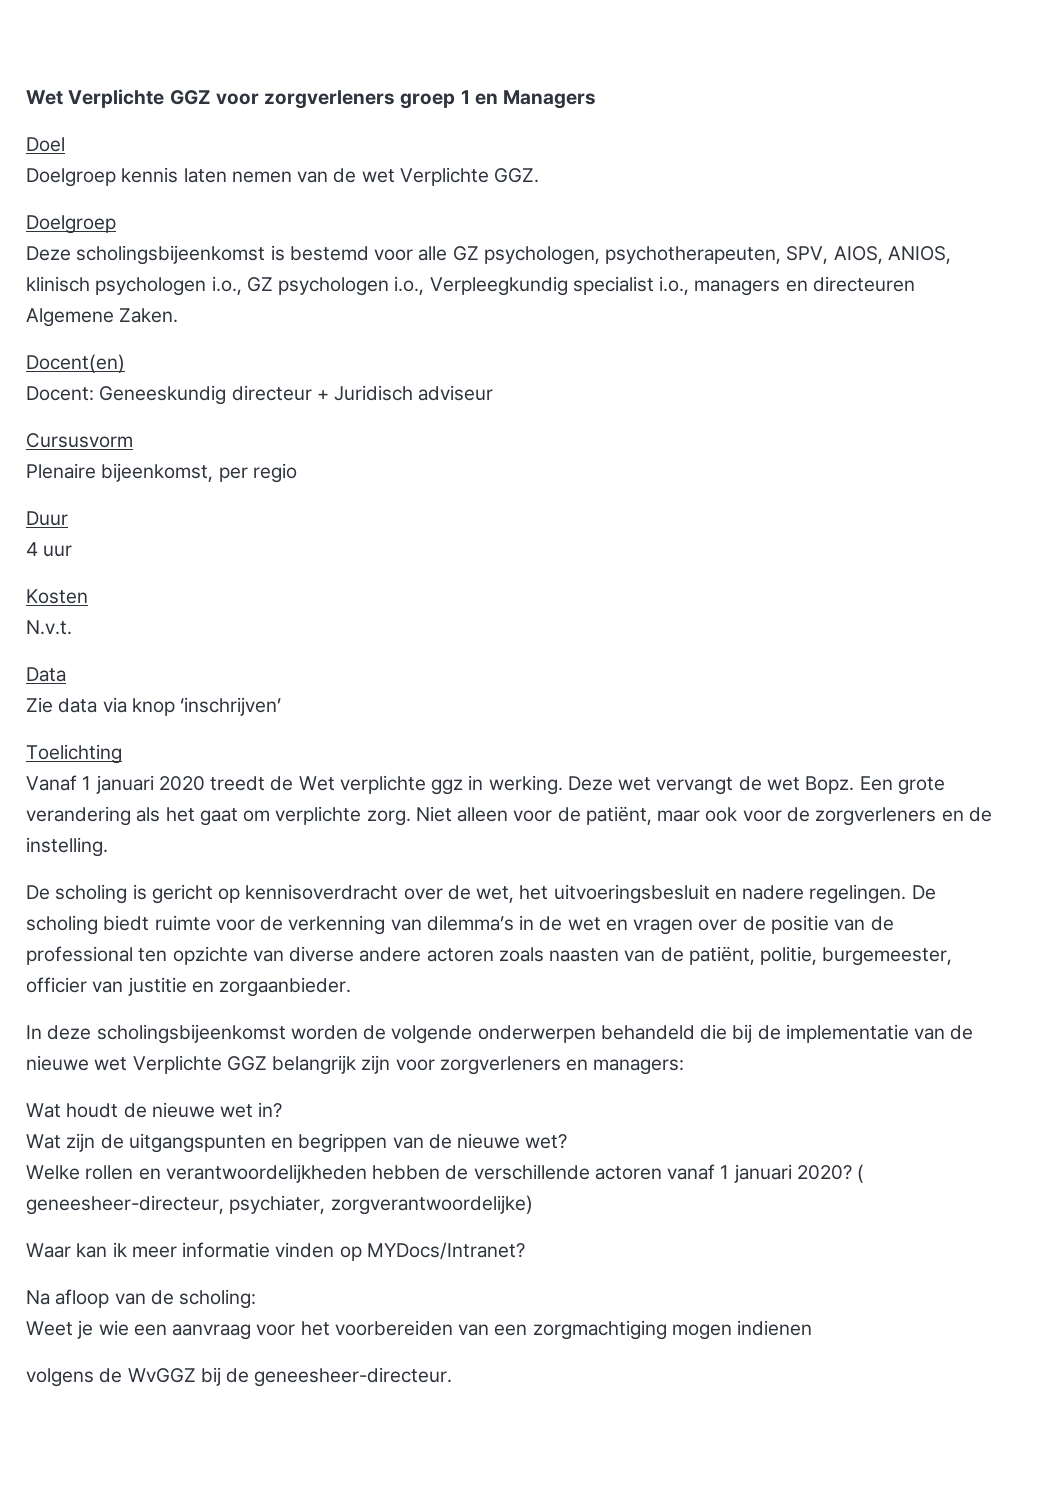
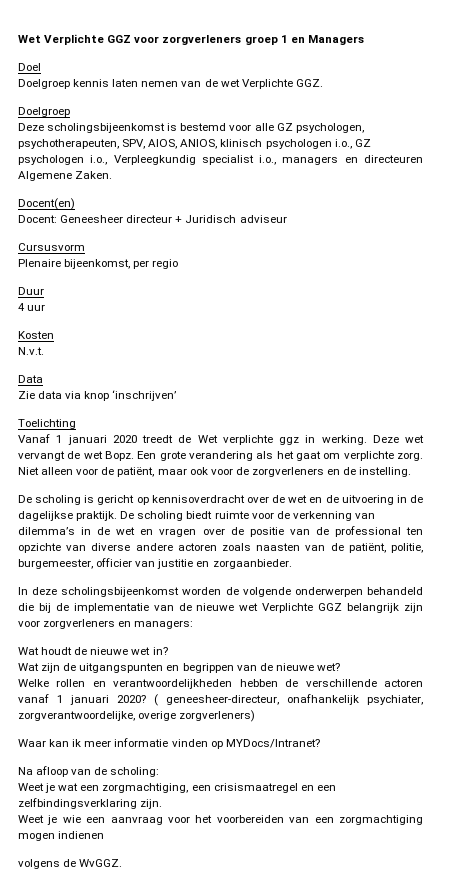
- Docent: Geneeskundig directeur + Juridisch adviseur
+ Docent: Geneesheer directeur + Juridisch adviseur
- De scholing is gericht op kennisoverdracht over de wet, het uitvoeringsbesluit en nadere regelingen.
+ De scholing is gericht op kennisoverdracht over de wet en de uitvoering in de dagelijkse praktijk.
- ( geneesheer-directeur, psychiater, zorgverantwoordelijke)
+ ( geneesheer-directeur, onafhankelijk psychiater, zorgverantwoordelijke, overige zorgverleners)
+ Weet je wat een zorgmachtiging, een crisismaatregel en een zelfbindingsverklaring zijn.
- volgens de WvGGZ bij de geneesheer-directeur.
+ volgens de WvGGZ.

